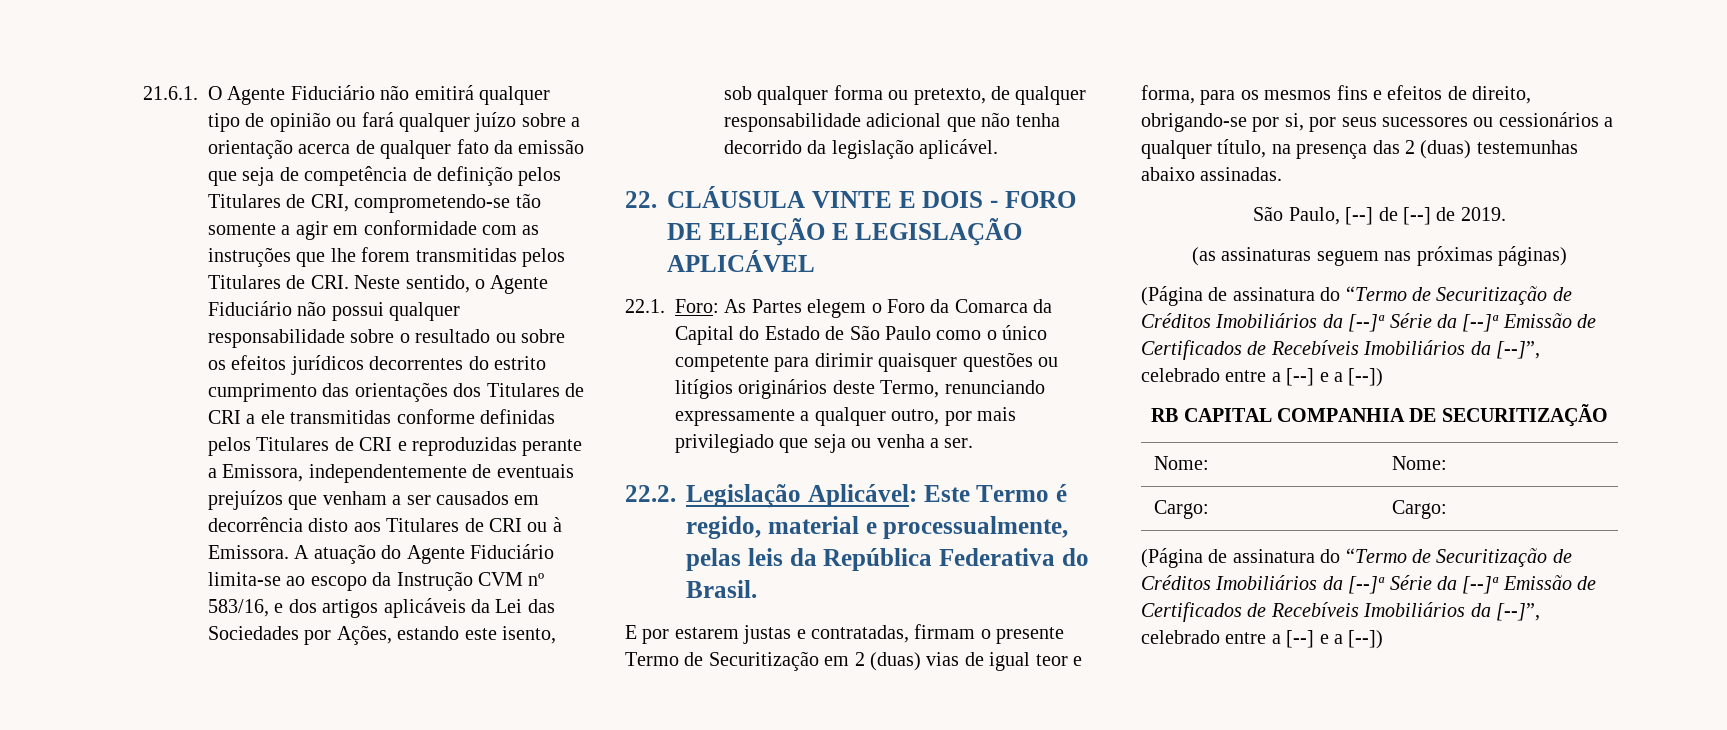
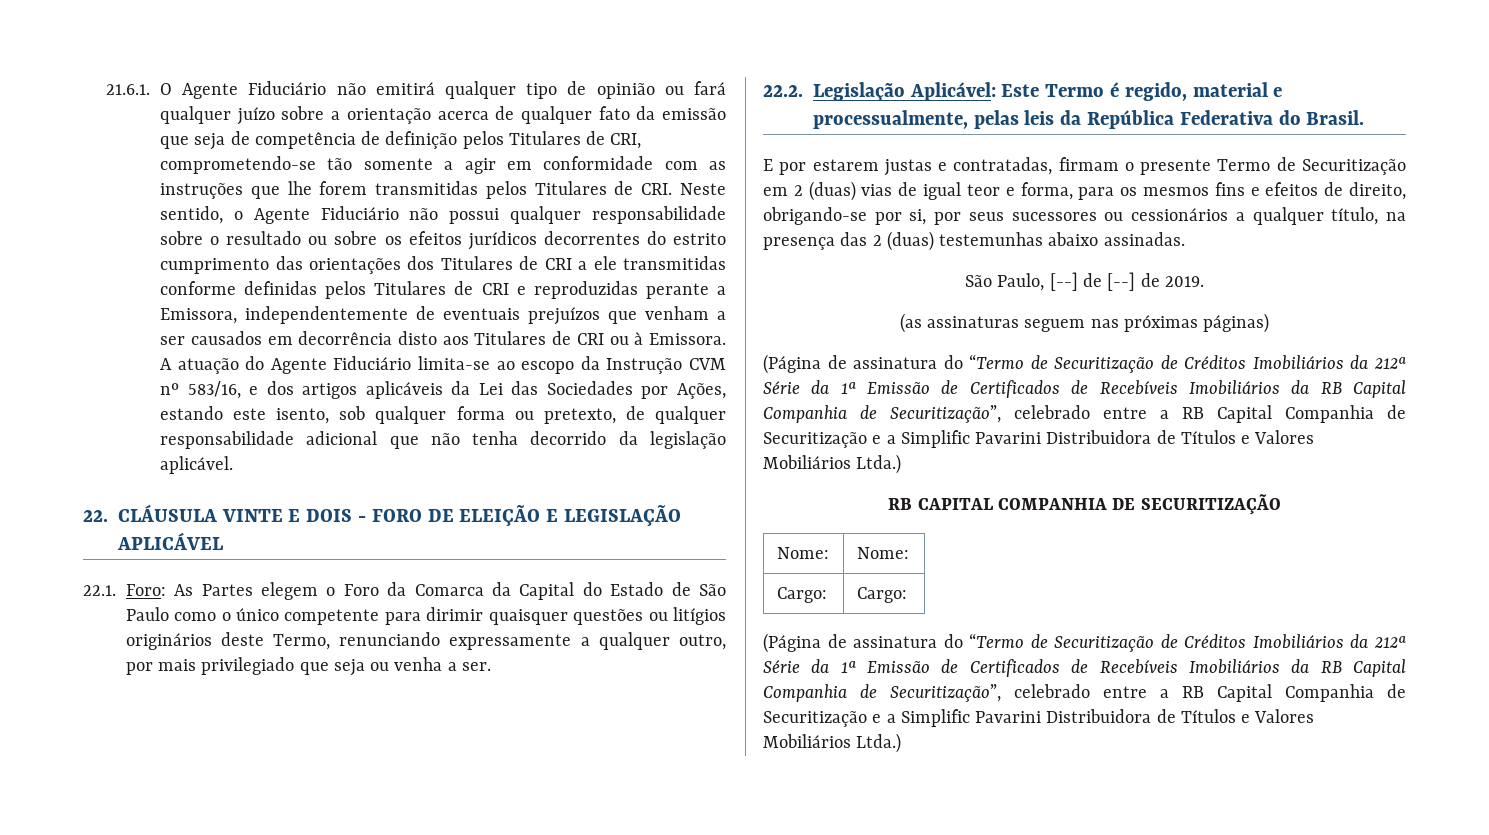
  (as assinaturas seguem nas próximas páginas)
- (Página de assinatura do “Termo de Securitização de Créditos Imobiliários da [--]ª Série da [--]ª Emissão de Certificados de Recebíveis Imobiliários da [--]”, celebrado entre a [--] e a [--])
+ (Página de assinatura do “Termo de Securitização de Créditos Imobiliários da 212ª Série da 1ª Emissão de Certificados de Recebíveis Imobiliários da RB Capital Companhia de Securitização”, celebrado entre a RB Capital Companhia de Securitização e a Simplific Pavarini Distribuidora de Títulos e Valores Mobiliários Ltda.)
  Cargo: | Cargo:
- (Página de assinatura do “Termo de Securitização de Créditos Imobiliários da [--]ª Série da [--]ª Emissão de Certificados de Recebíveis Imobiliários da [--]”, celebrado entre a [--] e a [--])
+ (Página de assinatura do “Termo de Securitização de Créditos Imobiliários da 212ª Série da 1ª Emissão de Certificados de Recebíveis Imobiliários da RB Capital Companhia de Securitização”, celebrado entre a RB Capital Companhia de Securitização e a Simplific Pavarini Distribuidora de Títulos e Valores Mobiliários Ltda.)

